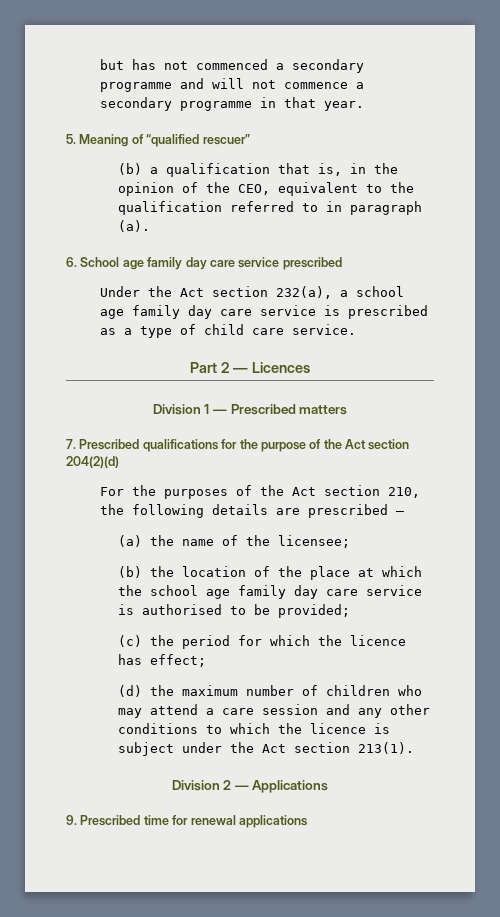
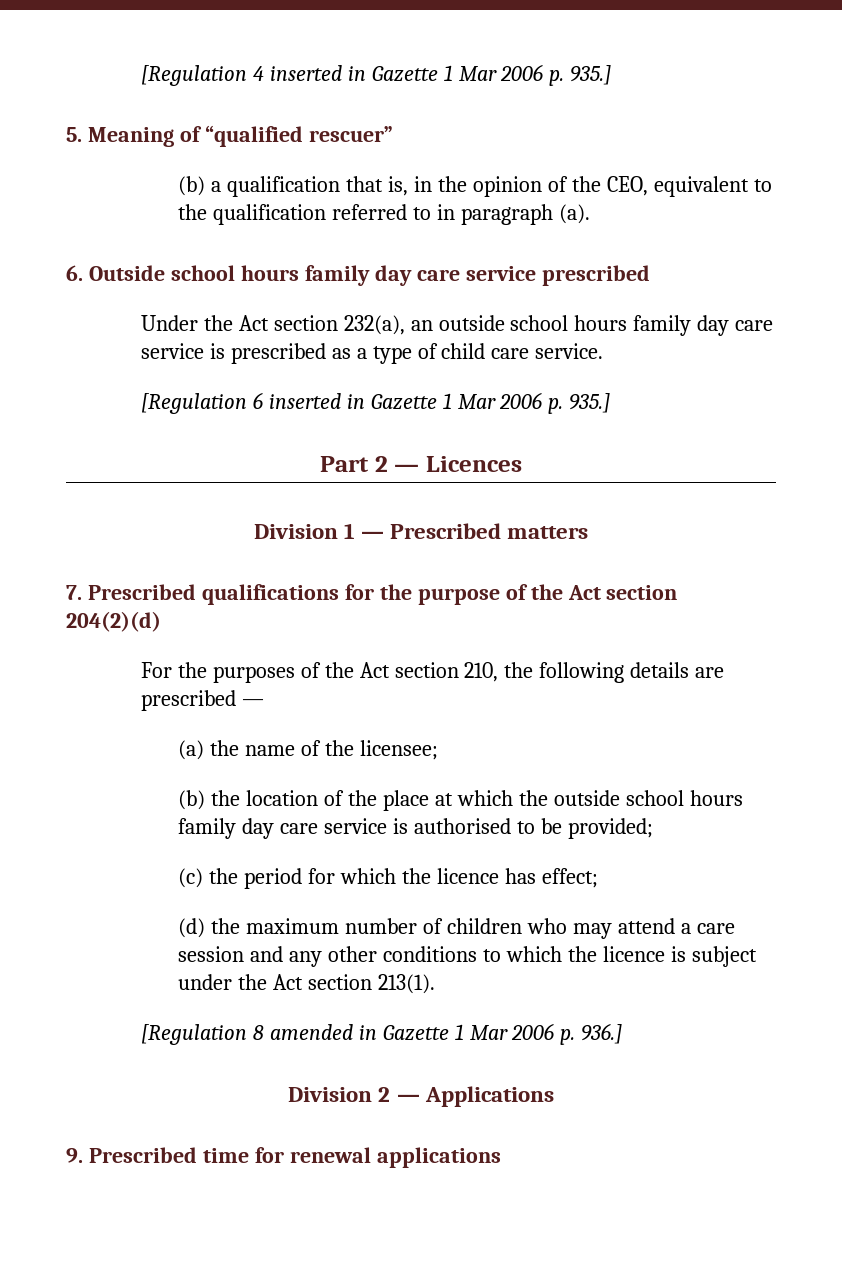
- but has not commenced a secondary programme and will not commence a secondary programme in that year.
+ [Regulation 4 inserted in Gazette 1 Mar 2006 p. 935.]
- 6. School age family day care service prescribed
+ 6. Outside school hours family day care service prescribed
- Under the Act section 232(a), a school age family day care service is prescribed as a type of child care service.
+ Under the Act section 232(a), an outside school hours family day care service is prescribed as a type of child care service.
+ [Regulation 6 inserted in Gazette 1 Mar 2006 p. 935.]
- (b) the location of the place at which the school age family day care service is authorised to be provided;
+ (b) the location of the place at which the outside school hours family day care service is authorised to be provided;
+ [Regulation 8 amended in Gazette 1 Mar 2006 p. 936.]

